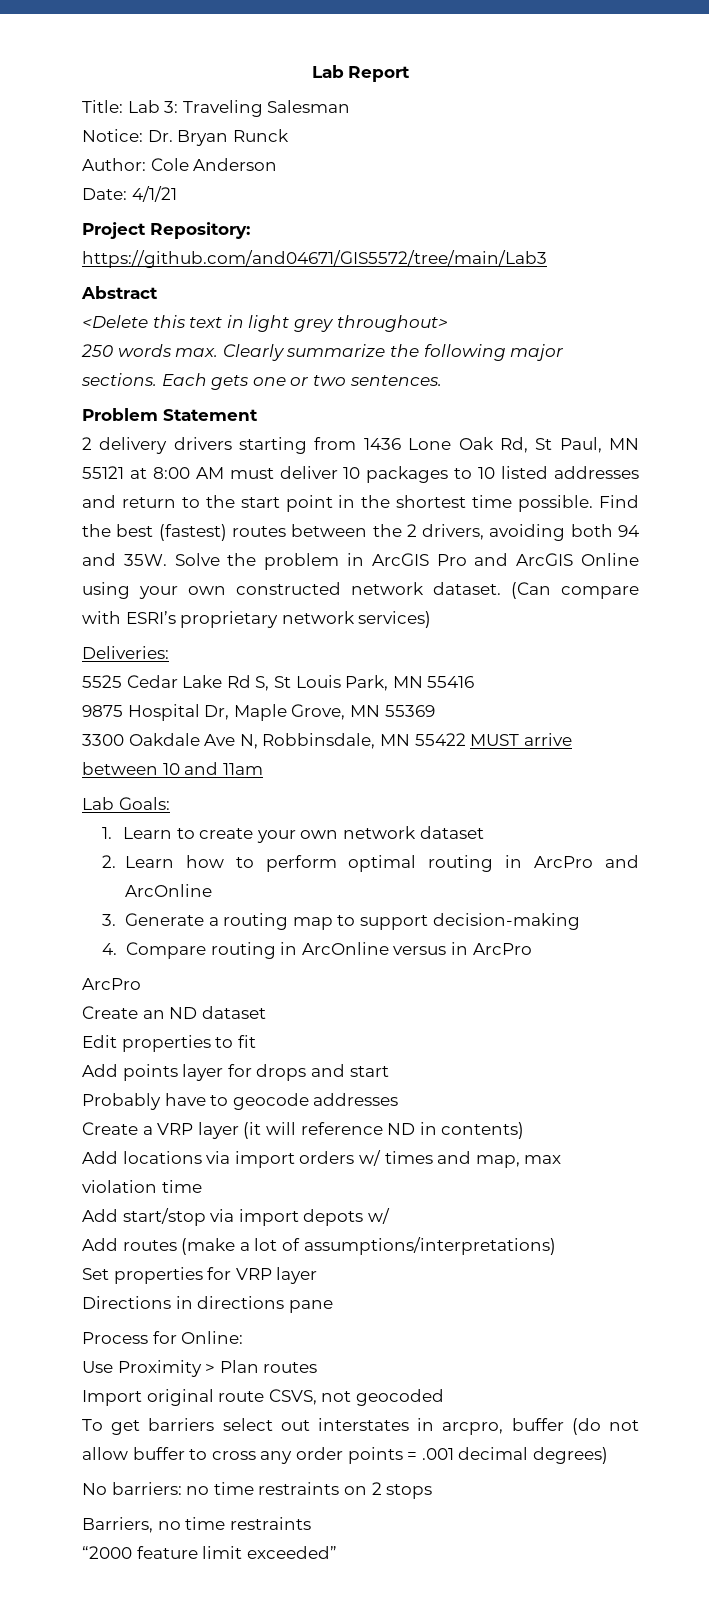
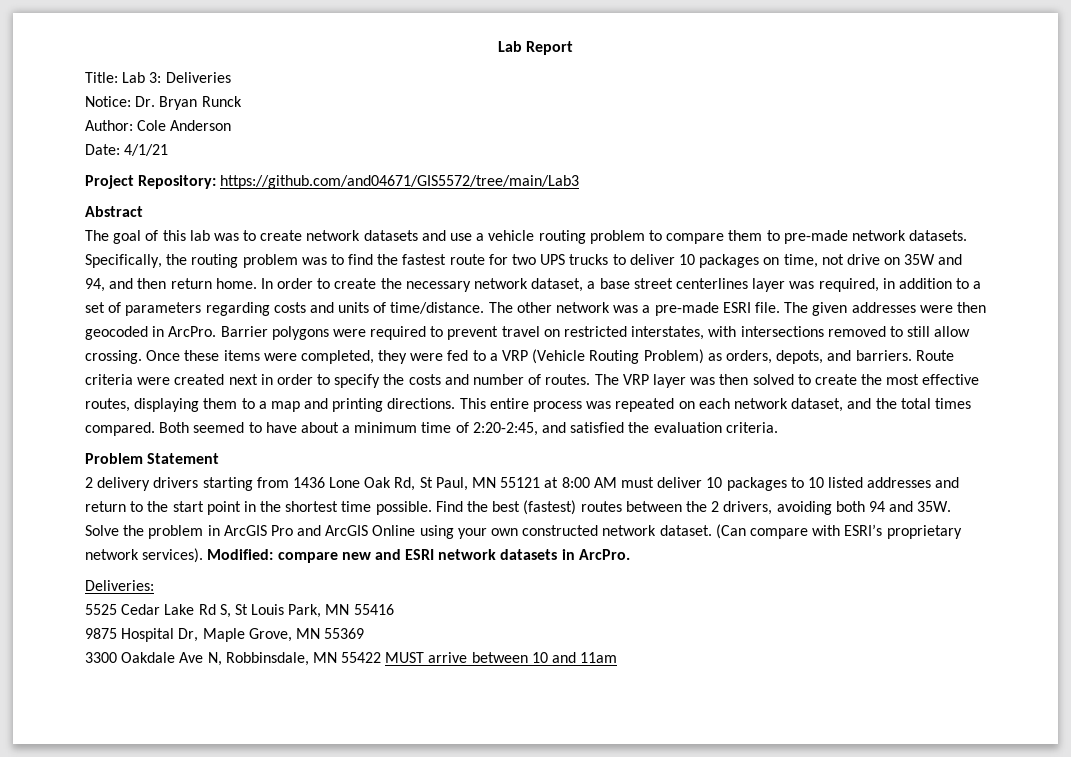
- Title: Lab 3: Traveling Salesman
+ Title: Lab 3: Deliveries
- <Delete this text in light grey throughout>
- 250 words max. Clearly summarize the following major sections. Each gets one or two sentences.
+ The goal of this lab was to create network datasets and use a vehicle routing problem to compare them to pre-made network datasets. Specifically, the routing problem was to find the fastest route for two UPS trucks to deliver 10 packages on time, not drive on 35W and 94, and then return home. In order to create the necessary network dataset, a base street centerlines layer was required, in addition to a set of parameters regarding costs and units of time/distance. The other network was a pre-made ESRI file. The given addresses were then geocoded in ArcPro. Barrier polygons were required to prevent travel on restricted interstates, with intersections removed to still allow crossing. Once these items were completed, they were fed to a VRP (Vehicle Routing Problem) as orders, depots, and barriers. Route criteria were created next in order to specify the costs and number of routes. The VRP layer was then solved to create the most effective routes, displaying them to a map and printing directions. This entire process was repeated on each network dataset, and the total times compared. Both seemed to have about a minimum time of 2:20-2:45, and satisfied the evaluation criteria.
- (Can compare with ESRI’s proprietary network services)
+ (Can compare with ESRI’s proprietary network services). Modified: compare new and ESRI network datasets in ArcPro.
- Lab Goals:
- 1. Learn to create your own network dataset
- 2. Learn how to perform optimal routing in ArcPro and ArcOnline
- 3. Generate a routing map to support decision-making
- 4. Compare routing in ArcOnline versus in ArcPro
- ArcPro
- Create an ND dataset
- Edit properties to fit
- Add points layer for drops and start
- Probably have to geocode addresses
- Create a VRP layer (it will reference ND in contents)
- Add locations via import orders w/ times and map, max violation time
- Add start/stop via import depots w/
- Add routes (make a lot of assumptions/interpretations)
- Set properties for VRP layer
- Directions in directions pane
- Process for Online:
- Use Proximity > Plan routes
- Import original route CSVS, not geocoded
- To get barriers select out interstates in arcpro, buffer (do not allow buffer to cross any order points = .001 decimal degrees)
- No barriers: no time restraints on 2 stops
- Barriers, no time restraints
- “2000 feature limit exceeded”

